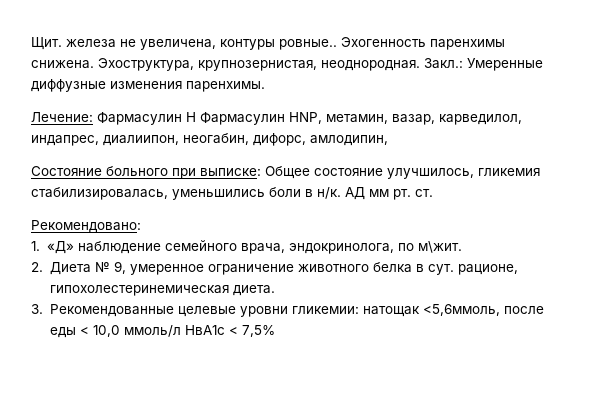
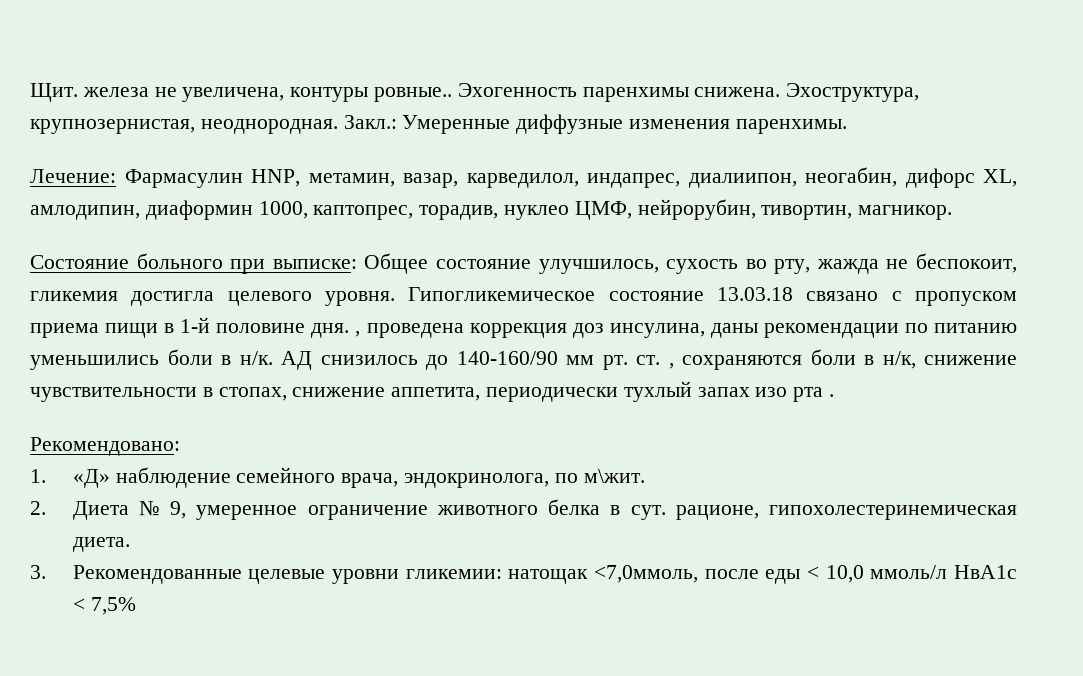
- Лечение: Фармасулин Н Фармасулин НNP, метамин, вазар, карведилол, индапрес, диалиипон, неогабин, дифорс, амлодипин,
+ Лечение: Фармасулин НNP, метамин, вазар, карведилол, индапрес, диалиипон, неогабин, дифорс XL, амлодипин, диаформин 1000, каптопрес, торадив, нуклео ЦМФ, нейрорубин, тивортин, магникор.
- Состояние больного при выписке: Общее состояние улучшилось, гликемия стабилизировалась, уменьшились боли в н/к.
+ Состояние больного при выписке: Общее состояние улучшилось, сухость во рту, жажда не беспокоит, гликемия достигла целевого уровня. Гипогликемическое состояние 13.03.18 связано с пропуском приема пищи в 1-й половине дня. , проведена коррекция доз инсулина, даны рекомендации по питанию уменьшились боли в н/к.
- АД мм рт. ст.
+ АД снизилось до 140-160/90 мм рт. ст. , сохраняются боли в н/к, снижение чувствительности в стопах, снижение аппетита, периодически тухлый запах изо рта .
- 3. Рекомендованные целевые уровни гликемии: натощак <5,6ммоль, после еды < 10,0 ммоль/л НвА1с < 7,5%
+ 3. Рекомендованные целевые уровни гликемии: натощак <7,0ммоль, после еды < 10,0 ммоль/л НвА1с < 7,5%

